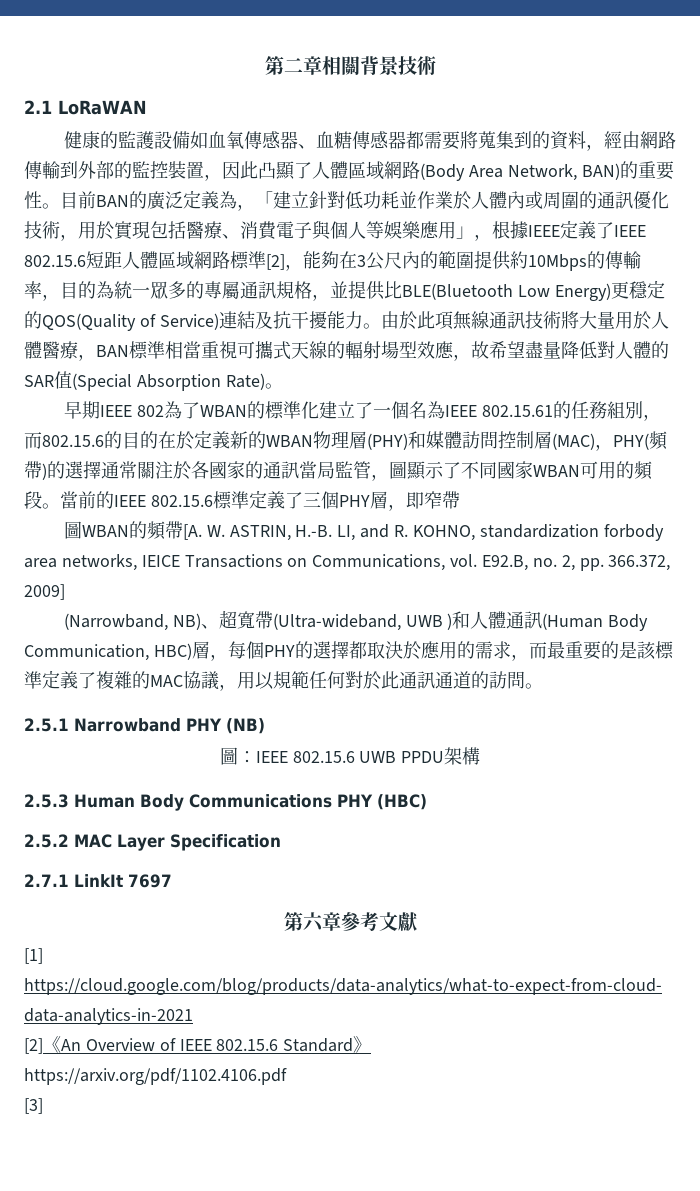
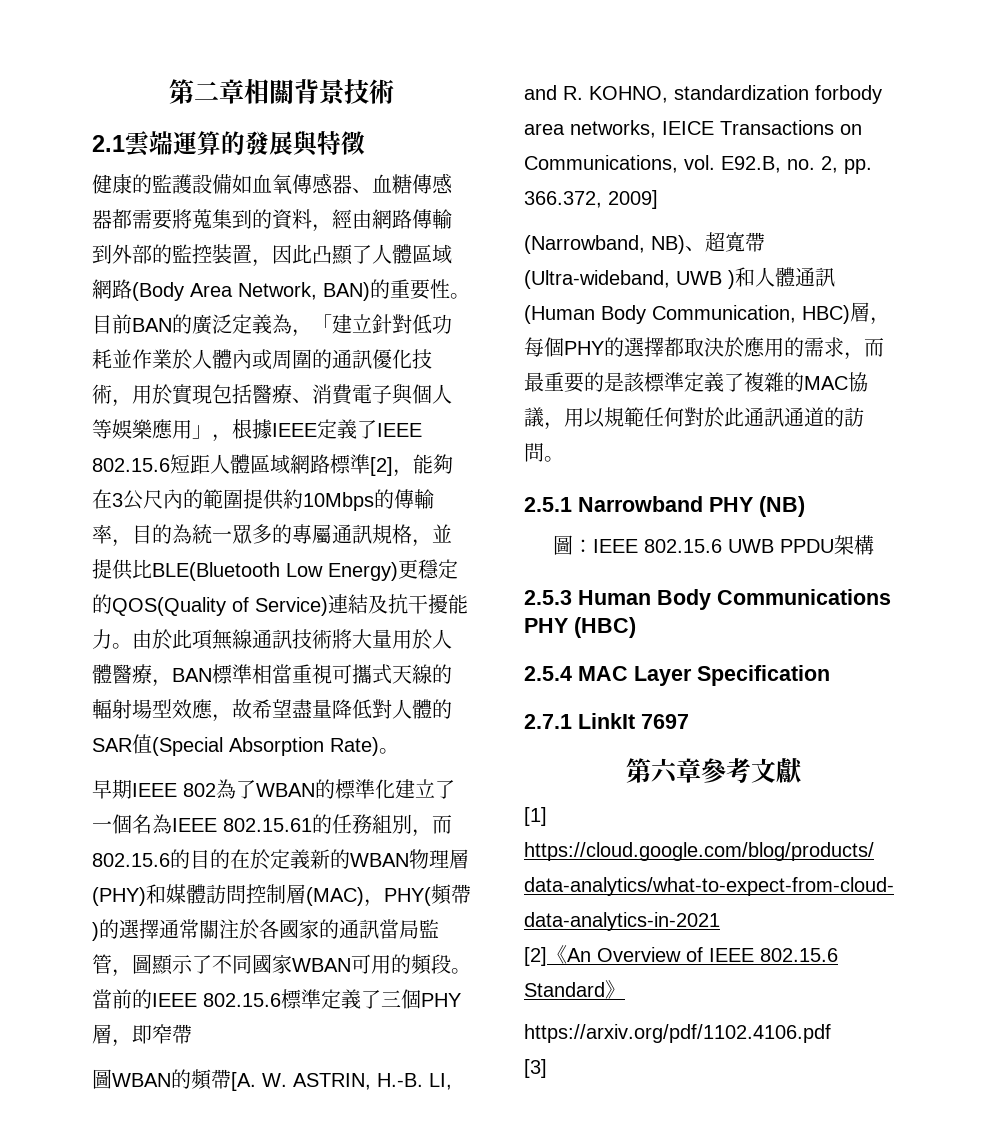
- 2.1 LoRaWAN
+ 2.1雲端運算的發展與特徵
- 2.5.2 MAC Layer Specification
+ 2.5.4 MAC Layer Specification

